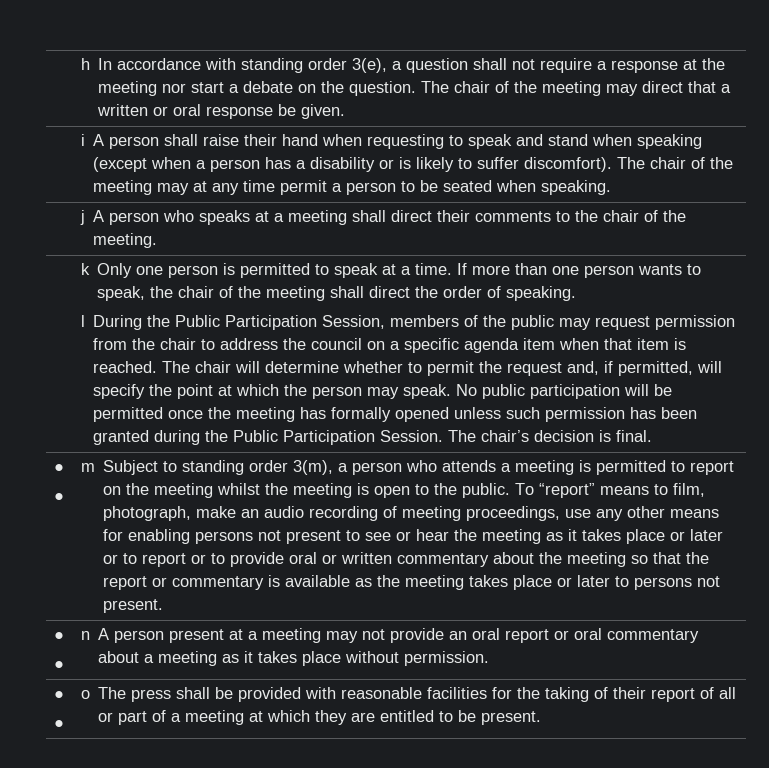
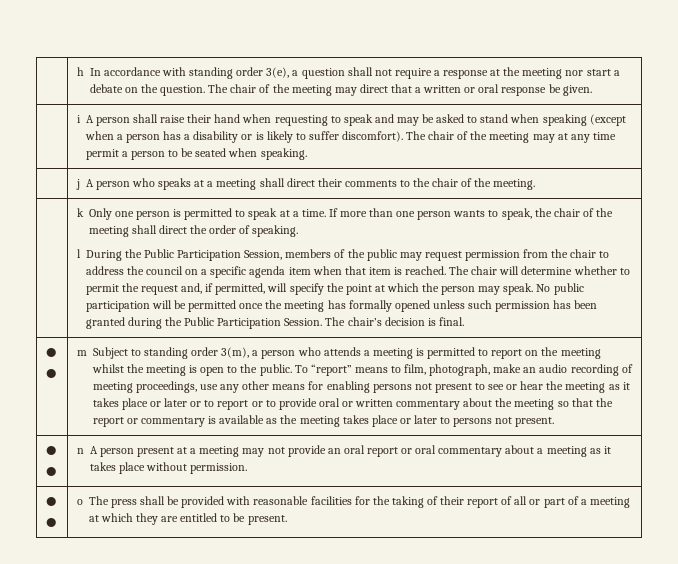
- i A person shall raise their hand when requesting to speak and stand when speaking (except when a person has a disability or is likely to suffer discomfort).
+ i A person shall raise their hand when requesting to speak and may be asked to stand when speaking (except when a person has a disability or is likely to suffer discomfort).

